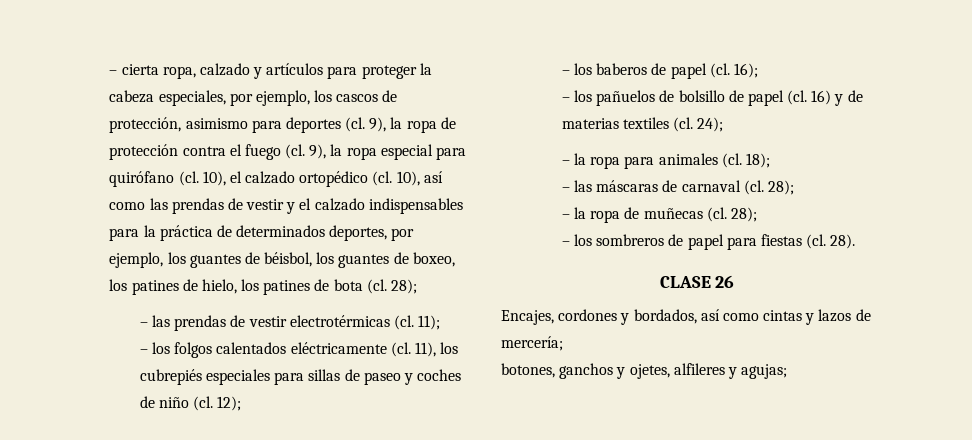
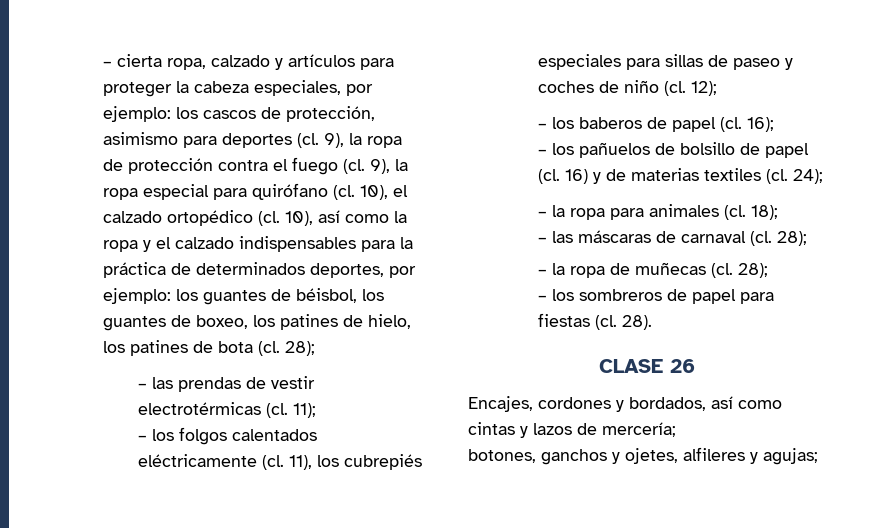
- – cierta ropa, calzado y artículos para proteger la cabeza especiales, por ejemplo, los cascos de protección, asimismo para deportes (cl.
+ – cierta ropa, calzado y artículos para proteger la cabeza especiales, por ejemplo: los cascos de protección, asimismo para deportes (cl.
- 10), así como las prendas de vestir y el calzado indispensables para la práctica de determinados deportes, por ejemplo, los guantes de béisbol, los guantes de boxeo, los patines de hielo, los patines de bota (cl.
+ 10), así como la ropa y el calzado indispensables para la práctica de determinados deportes, por ejemplo: los guantes de béisbol, los guantes de boxeo, los patines de hielo, los patines de bota (cl.

